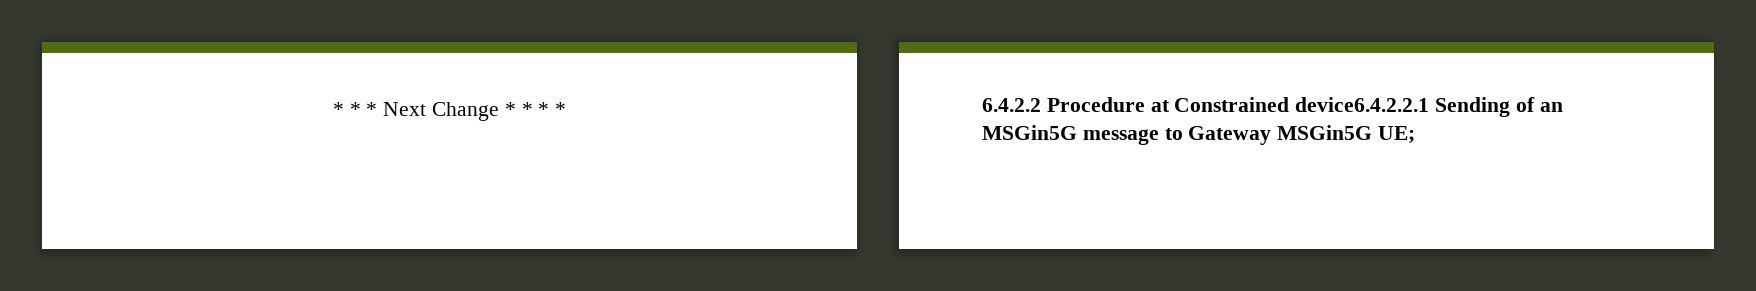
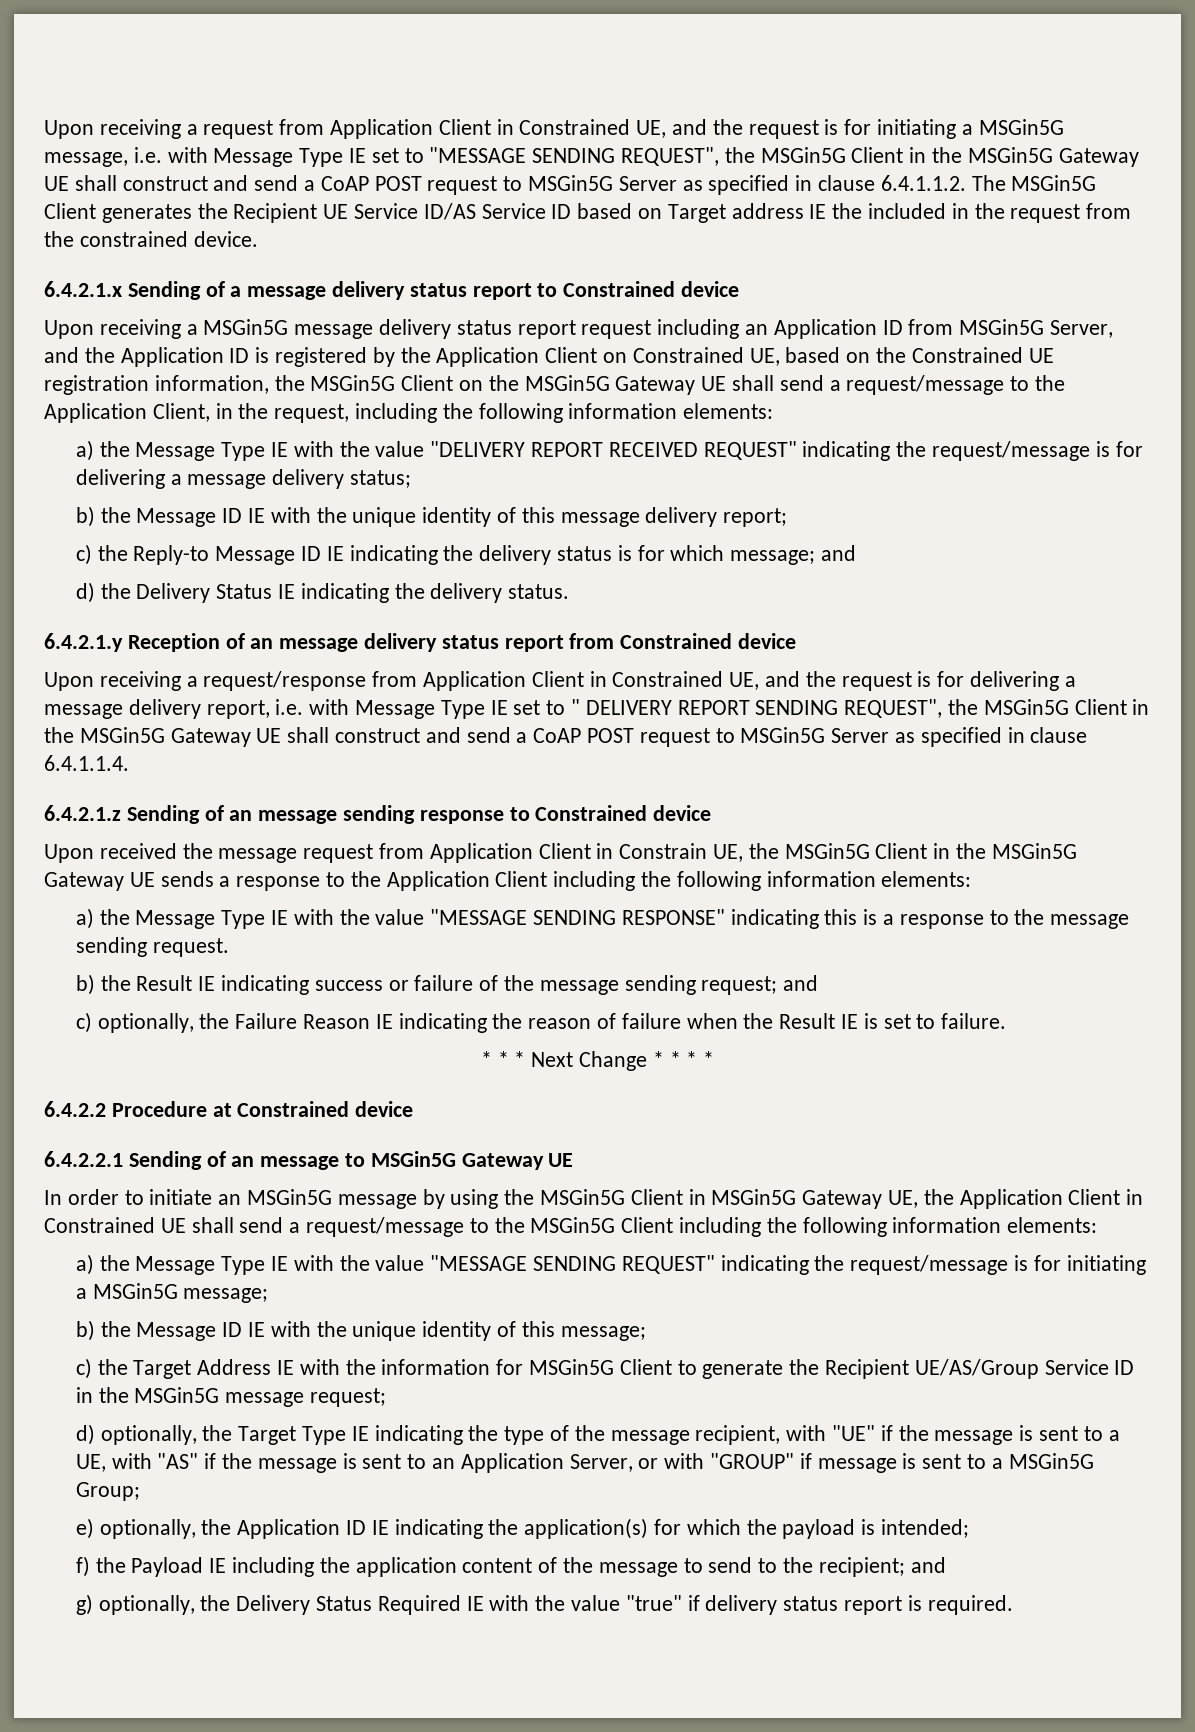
+ Upon receiving a request from Application Client in Constrained UE, and the request is for initiating a MSGin5G message, i.e. with Message Type IE set to "MESSAGE SENDING REQUEST", the MSGin5G Client in the MSGin5G Gateway UE shall construct and send a CoAP POST request to MSGin5G Server as specified in clause 6.4.1.1.2. The MSGin5G Client generates the Recipient UE Service ID/AS Service ID based on Target address IE the included in the request from the constrained device.
+ 6.4.2.1.x Sending of a message delivery status report to Constrained device
+ Upon receiving a MSGin5G message delivery status report request including an Application ID from MSGin5G Server, and the Application ID is registered by the Application Client on Constrained UE, based on the Constrained UE registration information, the MSGin5G Client on the MSGin5G Gateway UE shall send a request/message to the Application Client, in the request, including the following information elements:
+ a) the Message Type IE with the value "DELIVERY REPORT RECEIVED REQUEST" indicating the request/message is for delivering a message delivery status;
+ b) the Message ID IE with the unique identity of this message delivery report;
+ c) the Reply-to Message ID IE indicating the delivery status is for which message; and
+ d) the Delivery Status IE indicating the delivery status.
+ 6.4.2.1.y Reception of an message delivery status report from Constrained device
+ Upon receiving a request/response from Application Client in Constrained UE, and the request is for delivering a message delivery report, i.e. with Message Type IE set to " DELIVERY REPORT SENDING REQUEST", the MSGin5G Client in the MSGin5G Gateway UE shall construct and send a CoAP POST request to MSGin5G Server as specified in clause 6.4.1.1.4.
+ 6.4.2.1.z Sending of an message sending response to Constrained device
+ Upon received the message request from Application Client in Constrain UE, the MSGin5G Client in the MSGin5G Gateway UE sends a response to the Application Client including the following information elements:
+ a) the Message Type IE with the value "MESSAGE SENDING RESPONSE" indicating this is a response to the message sending request.
+ b) the Result IE indicating success or failure of the message sending request; and
+ c) optionally, the Failure Reason IE indicating the reason of failure when the Result IE is set to failure.
- 6.4.2.2 Procedure at Constrained device6.4.2.2.1 Sending of an MSGin5G message to Gateway MSGin5G UE;
+ 6.4.2.2 Procedure at Constrained device
+ 6.4.2.2.1 Sending of an message to MSGin5G Gateway UE
+ In order to initiate an MSGin5G message by using the MSGin5G Client in MSGin5G Gateway UE, the Application Client in Constrained UE shall send a request/message to the MSGin5G Client including the following information elements:
+ a) the Message Type IE with the value "MESSAGE SENDING REQUEST" indicating the request/message is for initiating a MSGin5G message;
+ b) the Message ID IE with the unique identity of this message;
+ c) the Target Address IE with the information for MSGin5G Client to generate the Recipient UE/AS/Group Service ID in the MSGin5G message request;
+ d) optionally, the Target Type IE indicating the type of the message recipient, with "UE" if the message is sent to a UE, with "AS" if the message is sent to an Application Server, or with "GROUP" if message is sent to a MSGin5G Group;
+ e) optionally, the Application ID IE indicating the application(s) for which the payload is intended;
+ f) the Payload IE including the application content of the message to send to the recipient; and
+ g) optionally, the Delivery Status Required IE with the value "true" if delivery status report is required.

